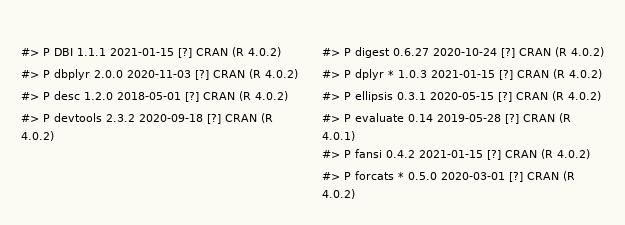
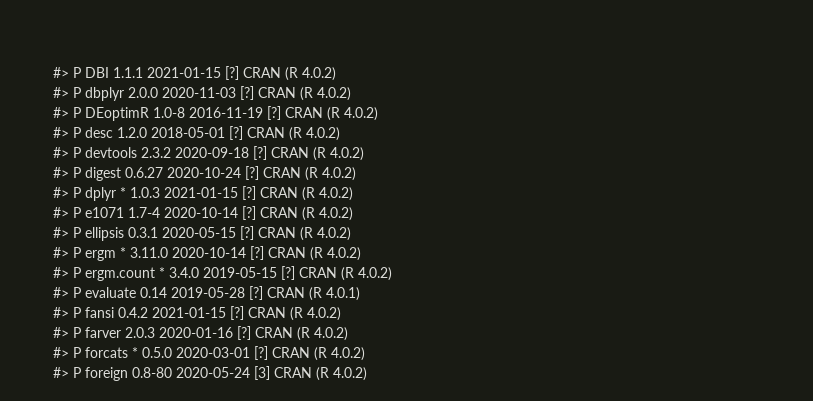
+ #> P DEoptimR 1.0-8 2016-11-19 [?] CRAN (R 4.0.2)
+ #> P e1071 1.7-4 2020-10-14 [?] CRAN (R 4.0.2)
+ #> P ergm * 3.11.0 2020-10-14 [?] CRAN (R 4.0.2)
+ #> P ergm.count * 3.4.0 2019-05-15 [?] CRAN (R 4.0.2)
+ #> P farver 2.0.3 2020-01-16 [?] CRAN (R 4.0.2)
+ #> P foreign 0.8-80 2020-05-24 [3] CRAN (R 4.0.2)

